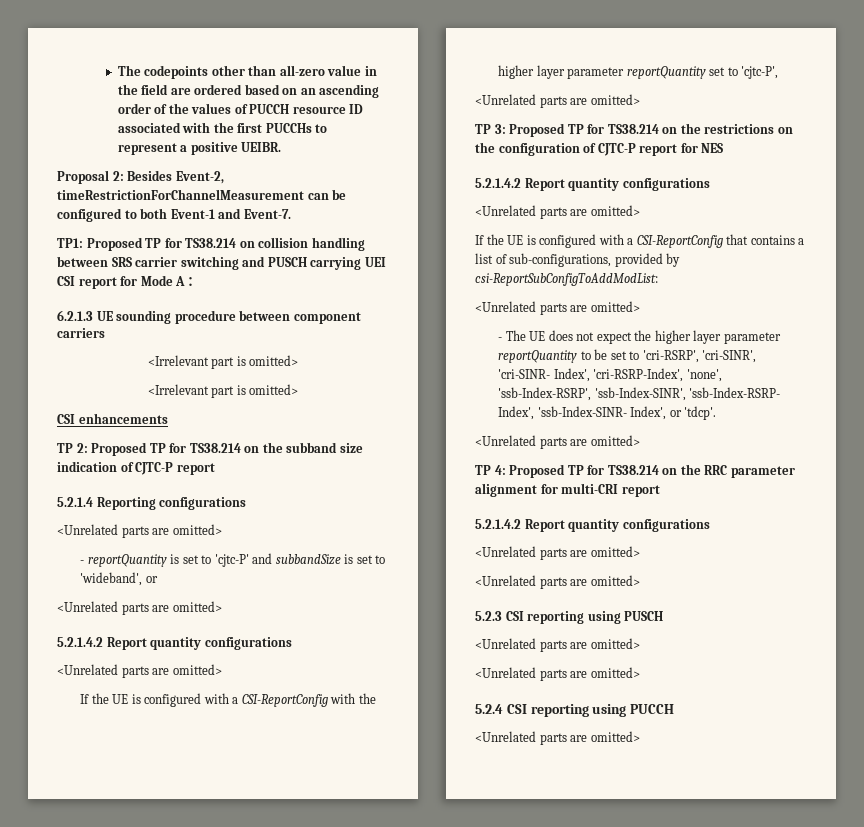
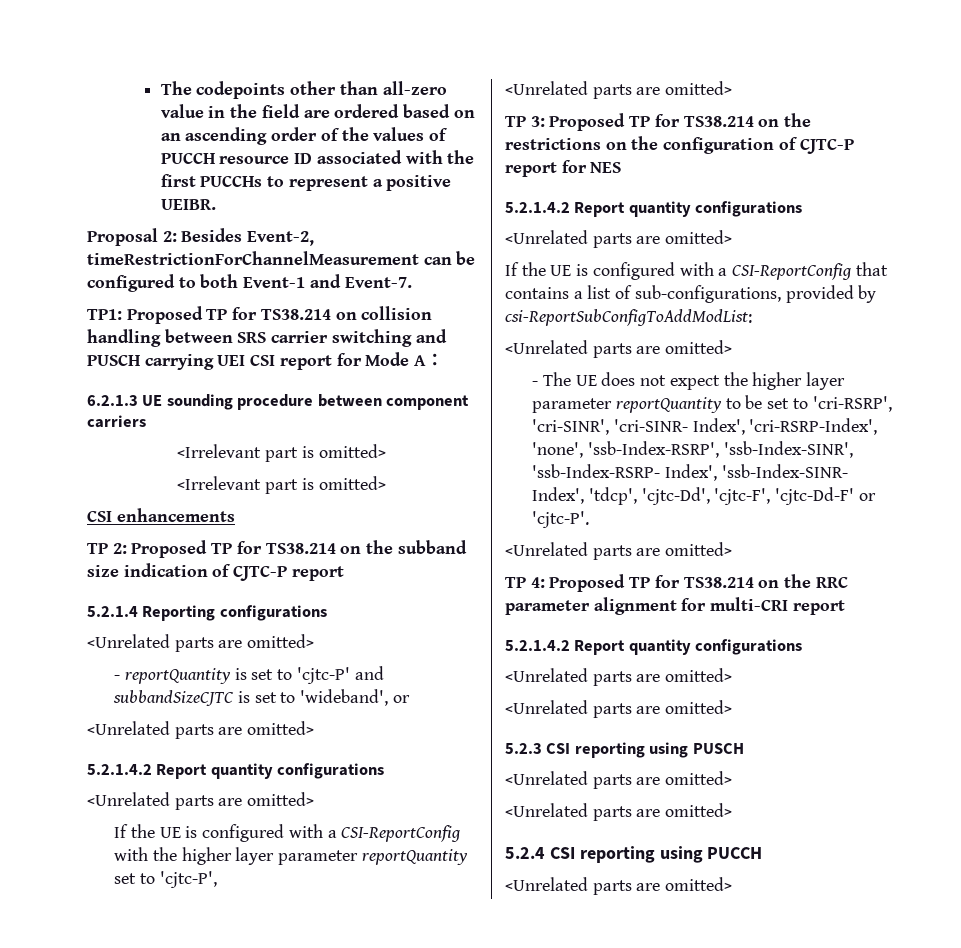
- - reportQuantity is set to 'cjtc-P' and subbandSize is set to 'wideband', or
+ - reportQuantity is set to 'cjtc-P' and subbandSizeCJTC is set to 'wideband', or
- - The UE does not expect the higher layer parameter reportQuantity to be set to 'cri-RSRP', 'cri-SINR', 'cri-SINR- Index', 'cri-RSRP-Index', 'none', 'ssb-Index-RSRP', 'ssb-Index-SINR', 'ssb-Index-RSRP- Index', 'ssb-Index-SINR- Index', or 'tdcp'.
+ - The UE does not expect the higher layer parameter reportQuantity to be set to 'cri-RSRP', 'cri-SINR', 'cri-SINR- Index', 'cri-RSRP-Index', 'none', 'ssb-Index-RSRP', 'ssb-Index-SINR', 'ssb-Index-RSRP- Index', 'ssb-Index-SINR- Index', 'tdcp', 'cjtc-Dd', 'cjtc-F', 'cjtc-Dd-F' or 'cjtc-P'.

